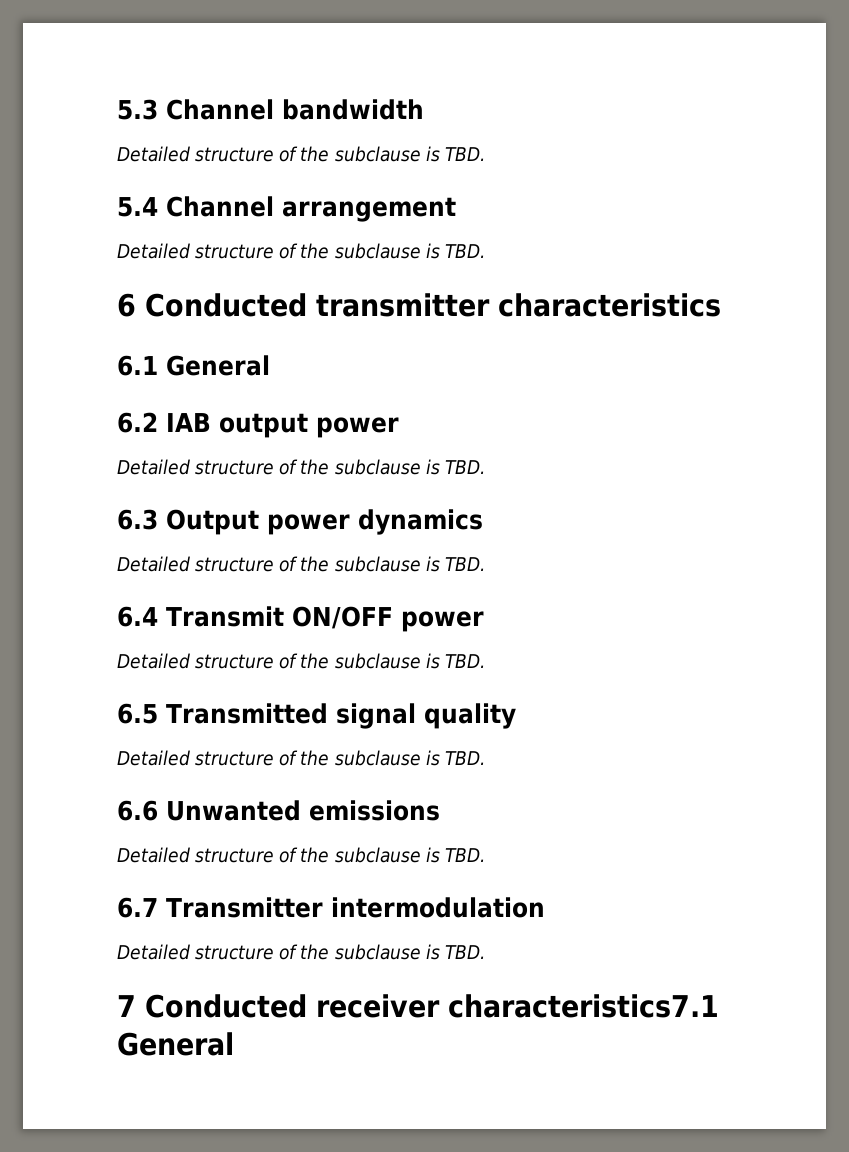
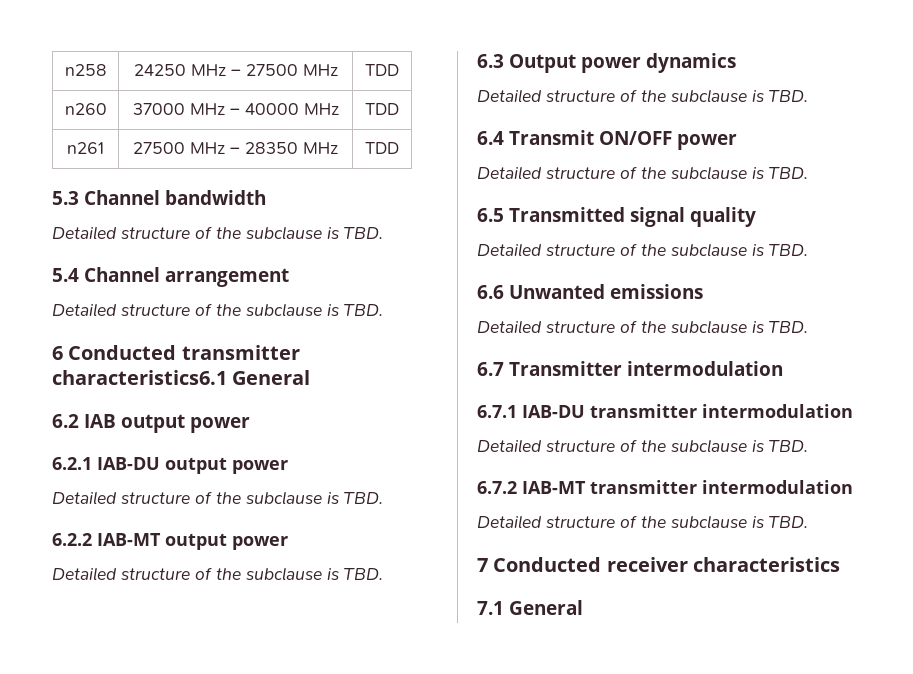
+ n258 | 24250 MHz – 27500 MHz | TDD
+ n260 | 37000 MHz – 40000 MHz | TDD
+ n261 | 27500 MHz – 28350 MHz | TDD
- 6 Conducted transmitter characteristics
- 6.1 General
+ 6 Conducted transmitter characteristics6.1 General
+ 6.2.1 IAB-DU output power
+ Detailed structure of the subclause is TBD.
+ 6.2.2 IAB-MT output power
+ 6.7.1 IAB-DU transmitter intermodulation
+ Detailed structure of the subclause is TBD.
+ 6.7.2 IAB-MT transmitter intermodulation
- 7 Conducted receiver characteristics7.1 General
+ 7 Conducted receiver characteristics
+ 7.1 General

